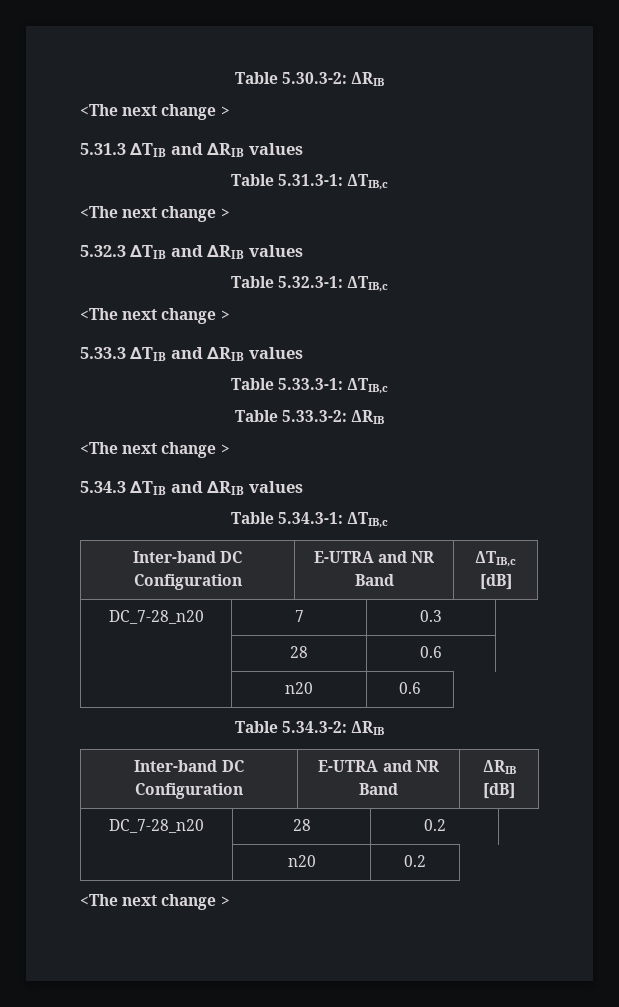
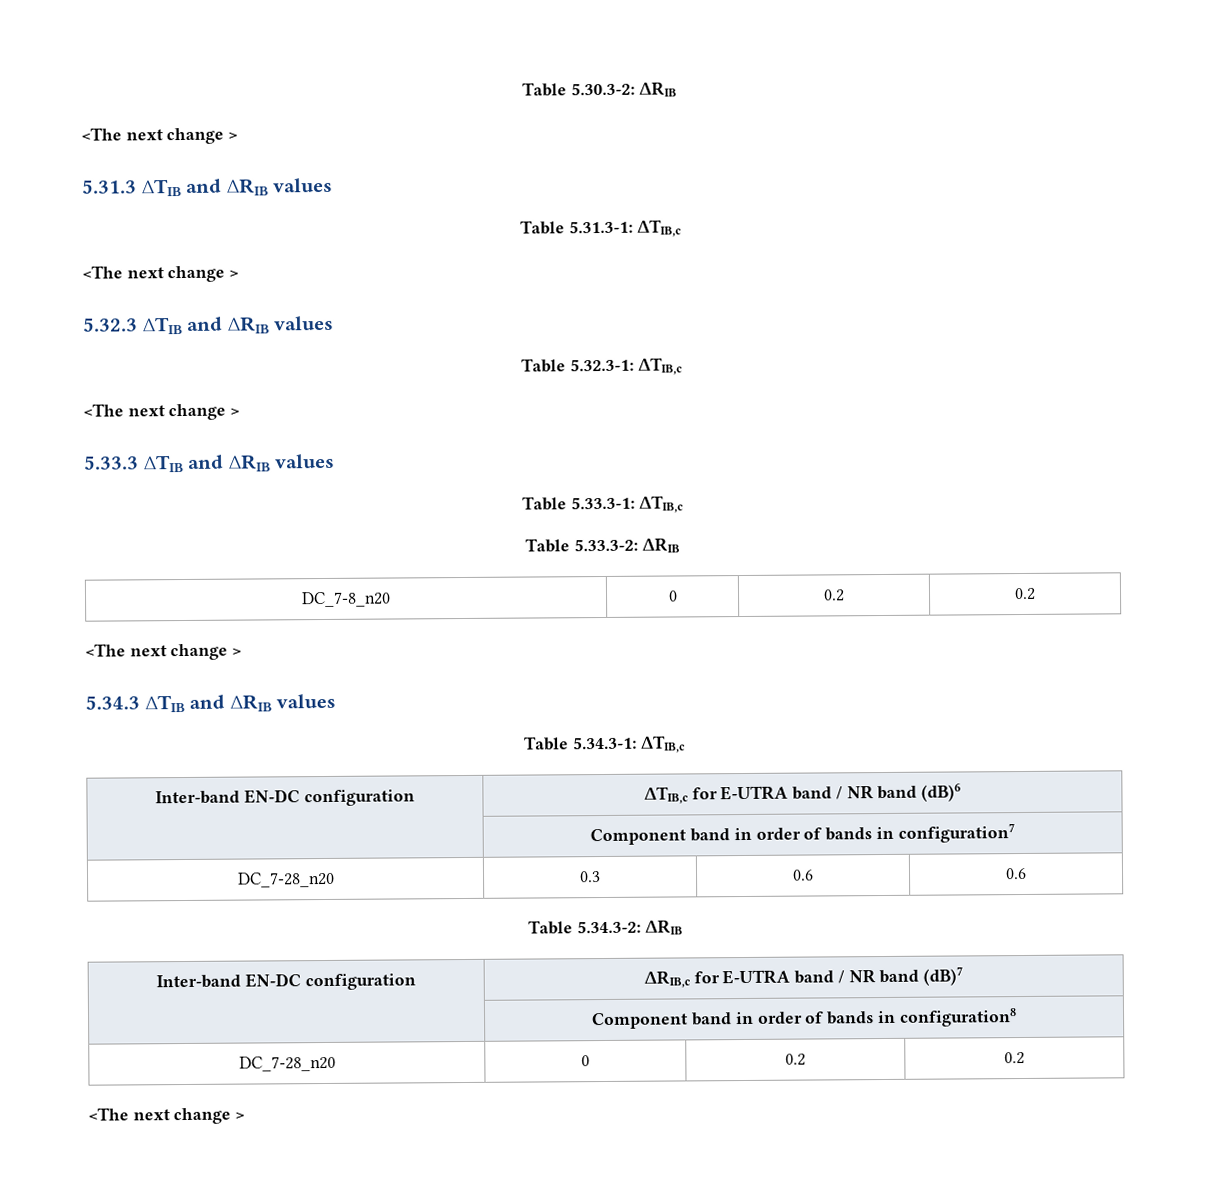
+ DC_7-8_n20 | 0 | 0.2 | 0.2
- Inter-band DC Configuration | E-UTRA and NR Band | ΔTIB,c [dB]
- DC_7-28_n20 | 7 | 0.3
- | 28 | 0.6
- | n20 | 0.6
+ Inter-band EN-DC configuration | ΔTIB,c for E-UTRA band / NR band (dB)6
+ | Component band in order of bands in configuration7
+ DC_7-28_n20 | 0.3 | 0.6 | 0.6
- Inter-band DC Configuration | E-UTRA and NR Band | ΔRIB [dB]
- DC_7-28_n20 | 28 | 0.2
- | n20 | 0.2
+ Inter-band EN-DC configuration | ΔRIB,c for E-UTRA band / NR band (dB)7
+ | Component band in order of bands in configuration8
+ DC_7-28_n20 | 0 | 0.2 | 0.2

